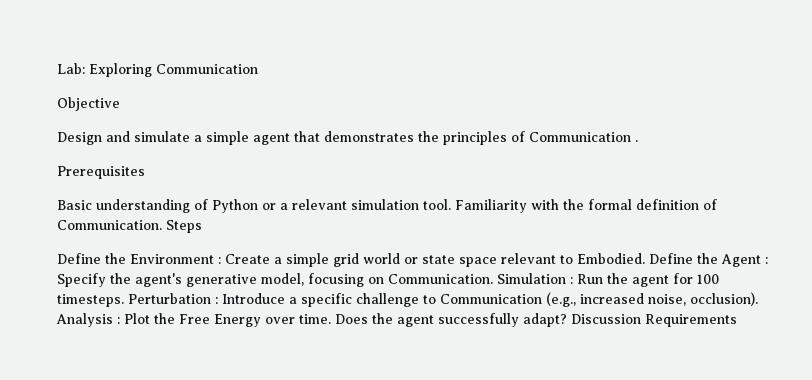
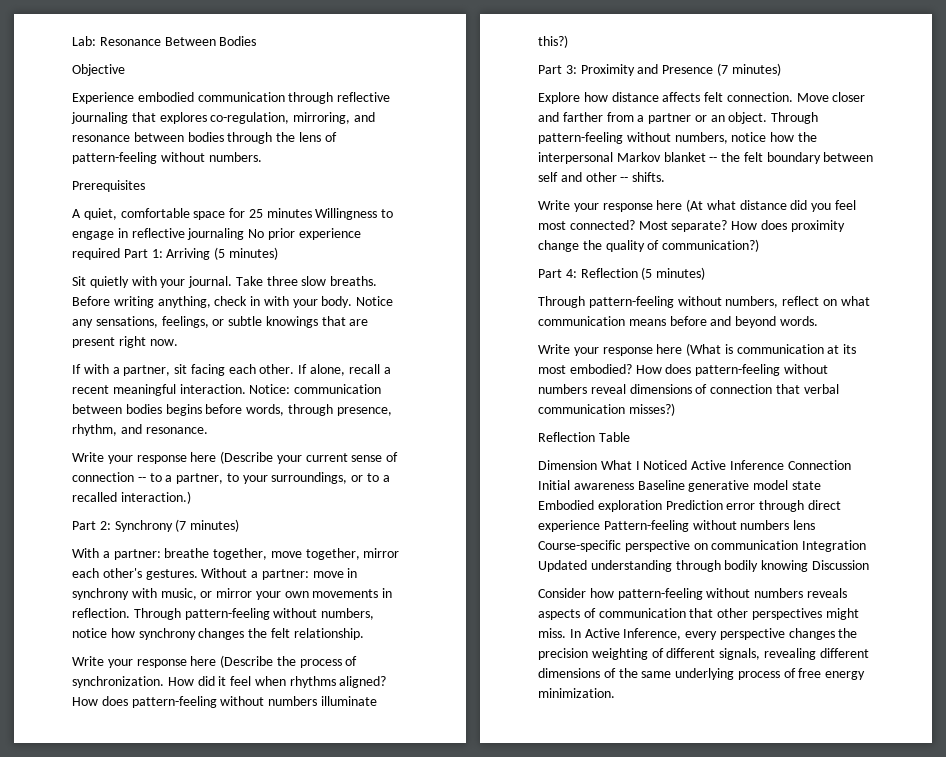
- Lab: Exploring Communication
+ Lab: Resonance Between Bodies
  Objective
- Design and simulate a simple agent that demonstrates the principles of Communication .
+ Experience embodied communication through reflective journaling that explores co-regulation, mirroring, and resonance between bodies through the lens of pattern-feeling without numbers.
  Prerequisites
- Basic understanding of Python or a relevant simulation tool. Familiarity with the formal definition of Communication. Steps
- Define the Environment : Create a simple grid world or state space relevant to Embodied. Define the Agent : Specify the agent's generative model, focusing on Communication. Simulation : Run the agent for 100 timesteps. Perturbation : Introduce a specific challenge to Communication (e.g., increased noise, occlusion). Analysis : Plot the Free Energy over time. Does the agent successfully adapt? Discussion Requirements
+ A quiet, comfortable space for 25 minutes Willingness to engage in reflective journaling No prior experience required Part 1: Arriving (5 minutes)
+ Sit quietly with your journal. Take three slow breaths. Before writing anything, check in with your body. Notice any sensations, feelings, or subtle knowings that are present right now.
+ If with a partner, sit facing each other. If alone, recall a recent meaningful interaction. Notice: communication between bodies begins before words, through presence, rhythm, and resonance.
+ Write your response here (Describe your current sense of connection -- to a partner, to your surroundings, or to a recalled interaction.)
+ Part 2: Synchrony (7 minutes)
+ With a partner: breathe together, move together, mirror each other's gestures. Without a partner: move in synchrony with music, or mirror your own movements in reflection. Through pattern-feeling without numbers, notice how synchrony changes the felt relationship.
+ Write your response here (Describe the process of synchronization. How did it feel when rhythms aligned? How does pattern-feeling without numbers illuminate this?)
+ Part 3: Proximity and Presence (7 minutes)
+ Explore how distance affects felt connection. Move closer and farther from a partner or an object. Through pattern-feeling without numbers, notice how the interpersonal Markov blanket -- the felt boundary between self and other -- shifts.
+ Write your response here (At what distance did you feel most connected? Most separate? How does proximity change the quality of communication?)
+ Part 4: Reflection (5 minutes)
+ Through pattern-feeling without numbers, reflect on what communication means before and beyond words.
+ Write your response here (What is communication at its most embodied? How does pattern-feeling without numbers reveal dimensions of connection that verbal communication misses?)
+ Reflection Table
+ Dimension What I Noticed Active Inference Connection Initial awareness Baseline generative model state Embodied exploration Prediction error through direct experience Pattern-feeling without numbers lens Course-specific perspective on communication Integration Updated understanding through bodily knowing Discussion
+ Consider how pattern-feeling without numbers reveals aspects of communication that other perspectives might miss. In Active Inference, every perspective changes the precision weighting of different signals, revealing different dimensions of the same underlying process of free energy minimization.

